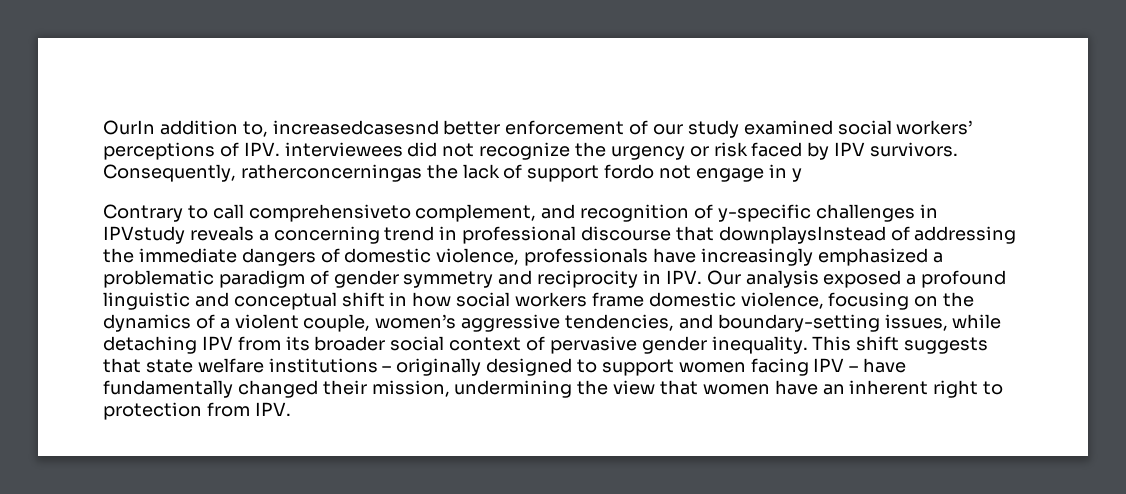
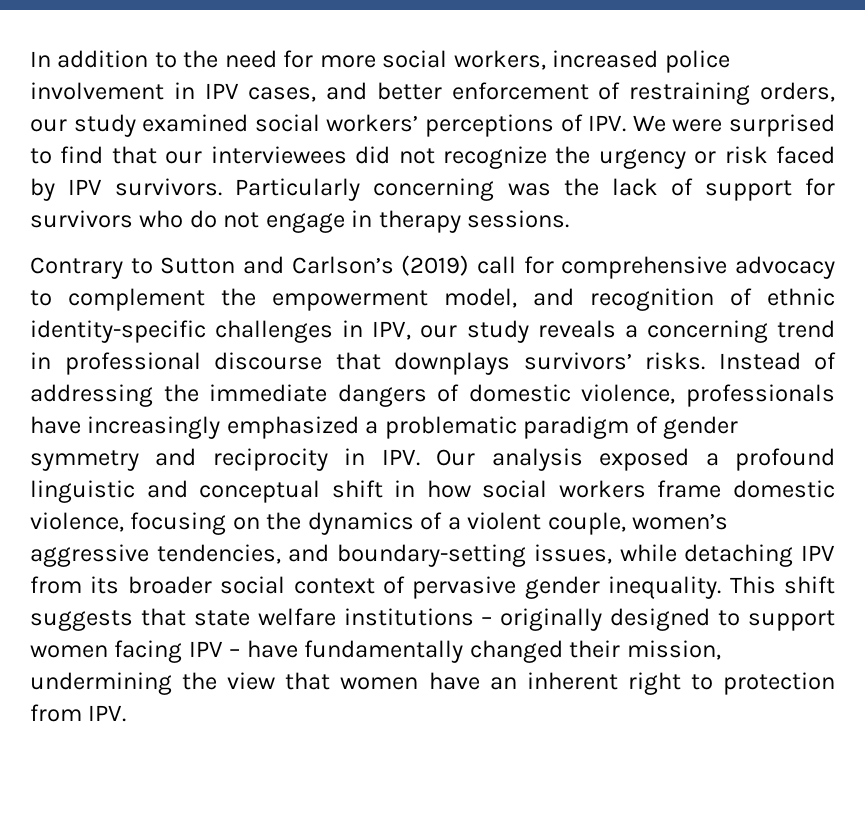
- OurIn addition to, increasedcasesnd better enforcement of our study examined social workers’ perceptions of IPV. interviewees did not recognize the urgency or risk faced by IPV survivors.
+ In addition to the need for more social workers, increased police involvement in IPV cases, and better enforcement of restraining orders, our study examined social workers’ perceptions of IPV. We were surprised to find that our interviewees did not recognize the urgency or risk faced by IPV survivors.
- Consequently, ratherconcerningas the lack of support fordo not engage in y
+ Particularly concerning was the lack of support for survivors who do not engage in therapy sessions.
- Contrary to call comprehensiveto complement, and recognition of y-specific challenges in IPVstudy reveals a concerning trend in professional discourse that downplaysInstead of addressing the immediate dangers of domestic violence, professionals have increasingly emphasized a problematic paradigm of gender symmetry and reciprocity in IPV. Our analysis exposed a profound linguistic and conceptual shift in how social workers frame domestic violence, focusing on the dynamics of a violent couple, women’s aggressive tendencies, and boundary-setting issues, while detaching IPV from its broader social context of pervasive gender inequality.
+ Contrary to Sutton and Carlson’s (2019) call for comprehensive advocacy to complement the empowerment model, and recognition of ethnic identity-specific challenges in IPV, our study reveals a concerning trend in professional discourse that downplays survivors’ risks. Instead of addressing the immediate dangers of domestic violence, professionals have increasingly emphasized a problematic paradigm of gender symmetry and reciprocity in IPV. Our analysis exposed a profound linguistic and conceptual shift in how social workers frame domestic violence, focusing on the dynamics of a violent couple, women’s aggressive tendencies, and boundary-setting issues, while detaching IPV from its broader social context of pervasive gender inequality.

